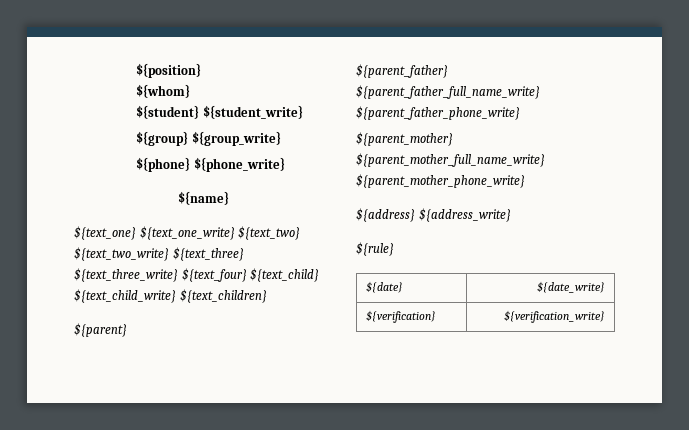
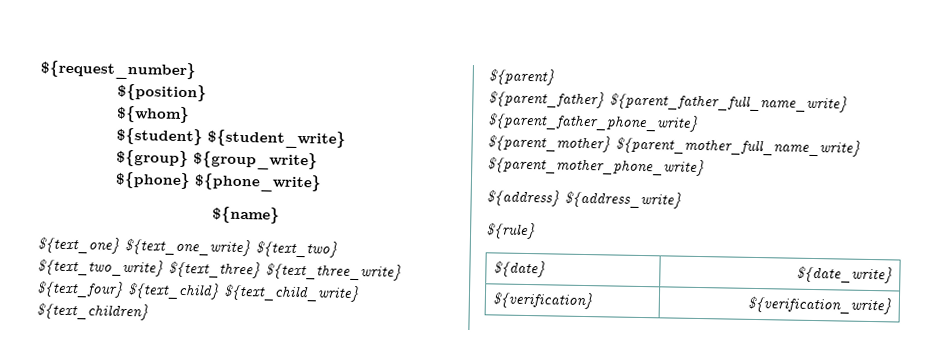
+ ${request_number}

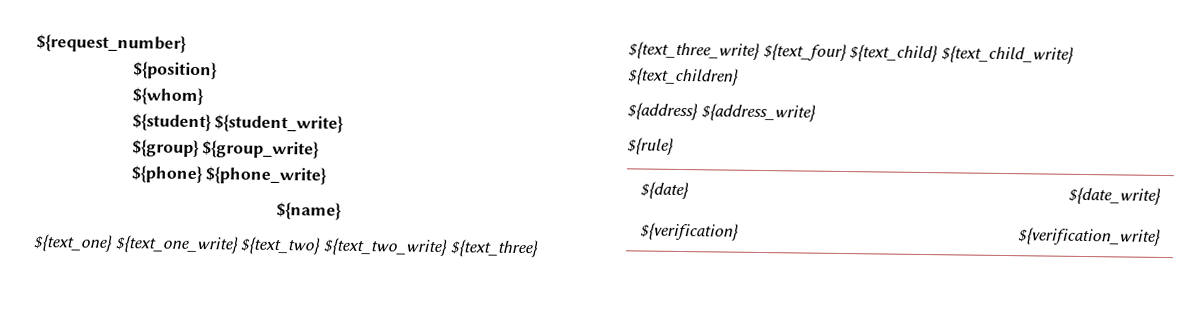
- ${parent}
- ${parent_father} ${parent_father_full_name_write} ${parent_father_phone_write}
- ${parent_mother} ${parent_mother_full_name_write} ${parent_mother_phone_write}

